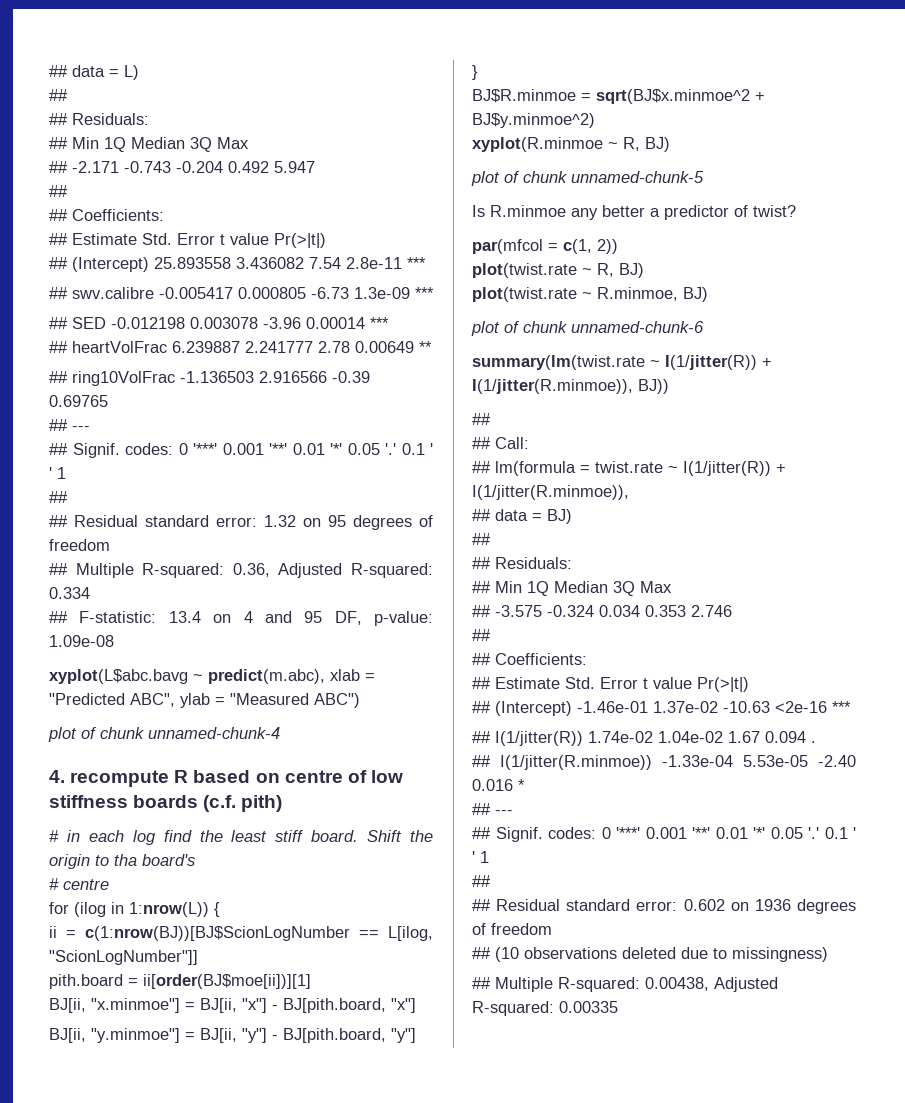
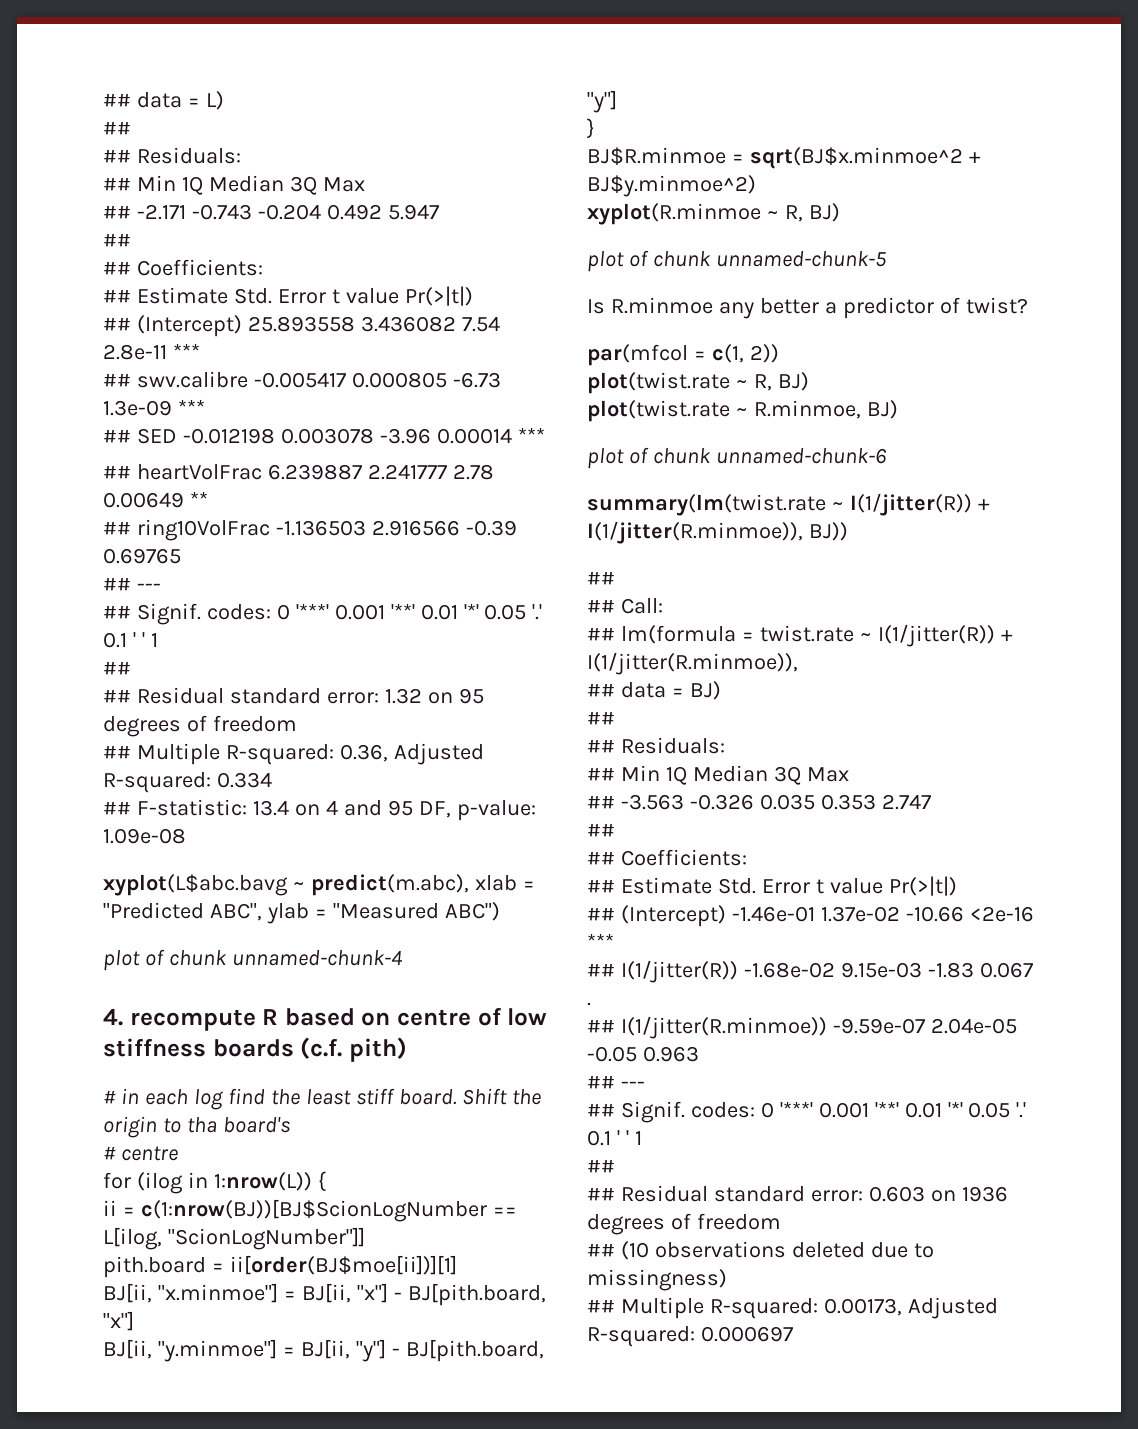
- ## -3.575 -0.324 0.034 0.353 2.746
+ ## -3.563 -0.326 0.035 0.353 2.747
- ## (Intercept) -1.46e-01 1.37e-02 -10.63 <2e-16 ***
+ ## (Intercept) -1.46e-01 1.37e-02 -10.66 <2e-16 ***
- ## I(1/jitter(R)) 1.74e-02 1.04e-02 1.67 0.094 .
+ ## I(1/jitter(R)) -1.68e-02 9.15e-03 -1.83 0.067 .
- ## I(1/jitter(R.minmoe)) -1.33e-04 5.53e-05 -2.40 0.016 *
+ ## I(1/jitter(R.minmoe)) -9.59e-07 2.04e-05 -0.05 0.963
- ## Residual standard error: 0.602 on 1936 degrees of freedom
+ ## Residual standard error: 0.603 on 1936 degrees of freedom
- ## Multiple R-squared: 0.00438, Adjusted R-squared: 0.00335
+ ## Multiple R-squared: 0.00173, Adjusted R-squared: 0.000697

